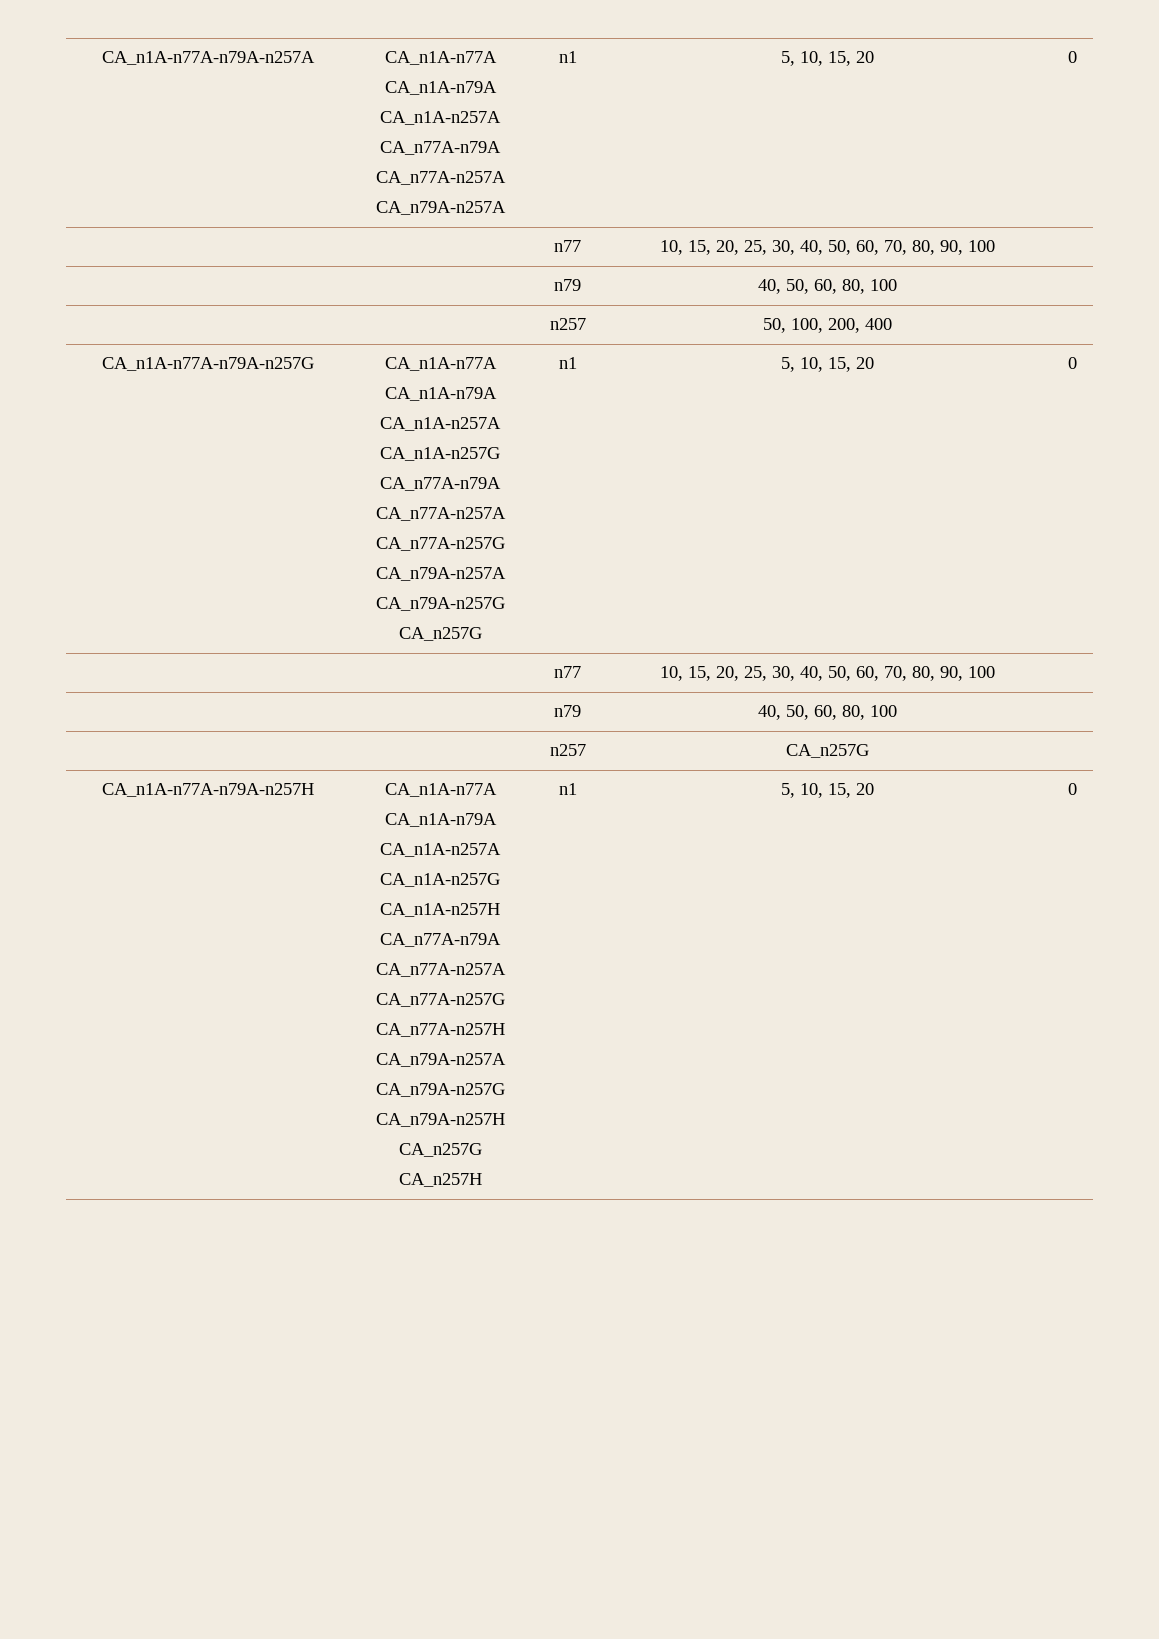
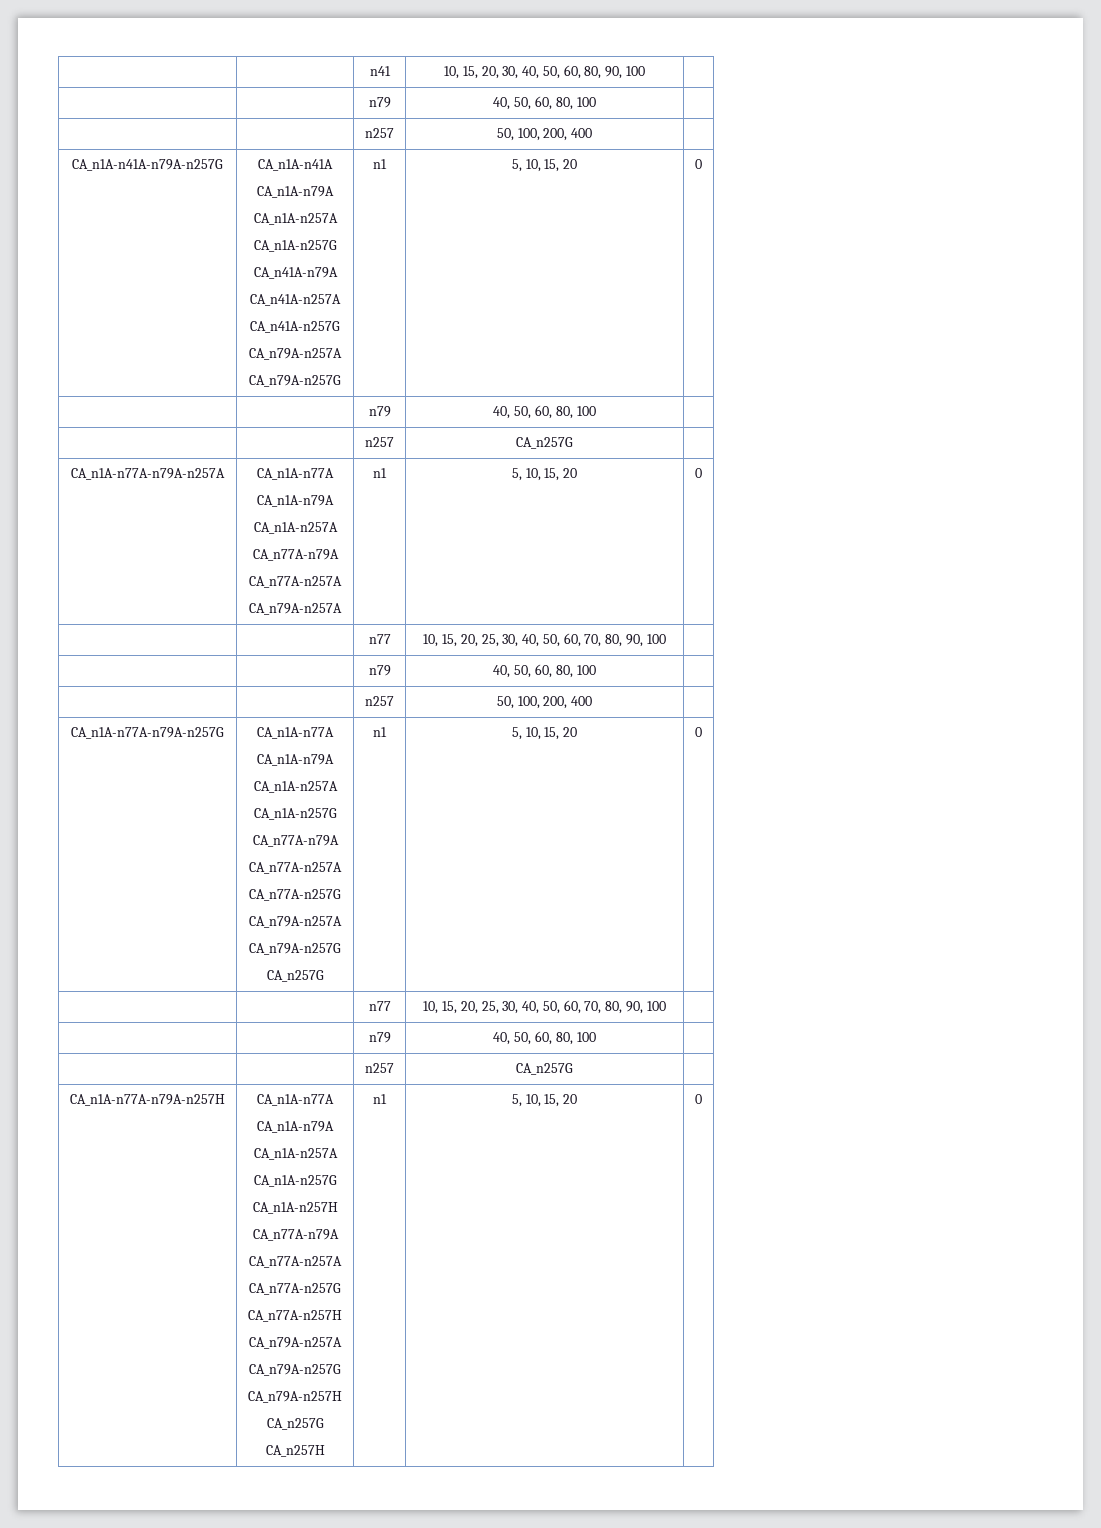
+ | | n41 | 10, 15, 20, 30, 40, 50, 60, 80, 90, 100 |
+ | | n79 | 40, 50, 60, 80, 100 |
+ | | n257 | 50, 100, 200, 400 |
+ CA_n1A-n41A-n79A-n257G | CA_n1A-n41A
+ CA_n1A-n79A
+ CA_n1A-n257A
+ CA_n1A-n257G
+ CA_n41A-n79A
+ CA_n41A-n257A
+ CA_n41A-n257G
+ CA_n79A-n257A
+ CA_n79A-n257G | n1 | 5, 10, 15, 20 | 0
+ | | n79 | 40, 50, 60, 80, 100 |
+ | | n257 | CA_n257G |

